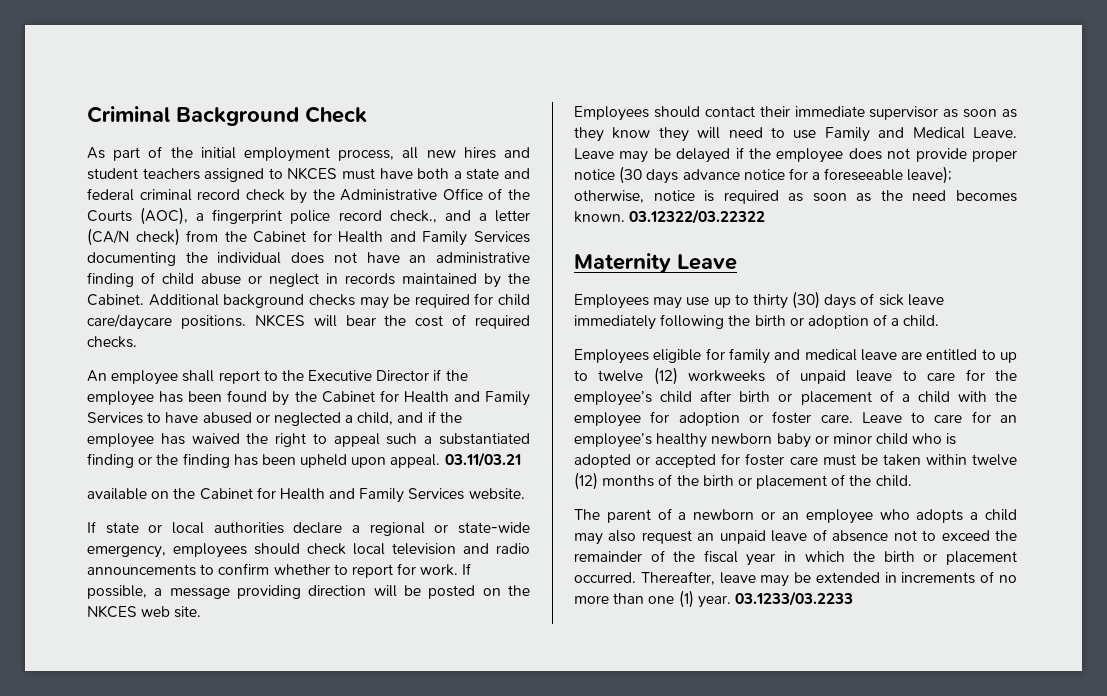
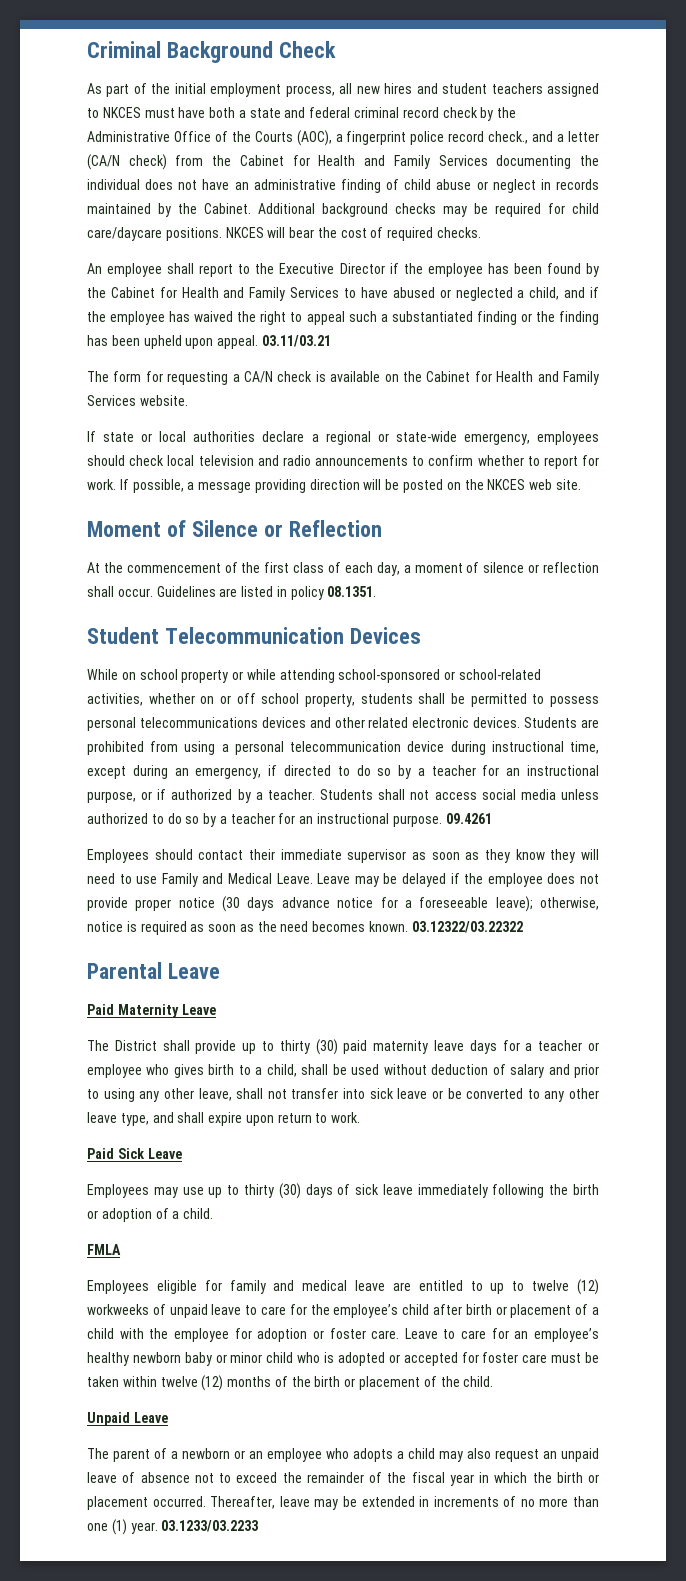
- available on the Cabinet for Health and Family Services website.
+ The form for requesting a CA/N check is available on the Cabinet for Health and Family Services website.
+ Moment of Silence or Reflection
+ At the commencement of the first class of each day, a moment of silence or reflection shall occur. Guidelines are listed in policy 08.1351.
+ Student Telecommunication Devices
+ While on school property or while attending school-sponsored or school-related activities, whether on or off school property, students shall be permitted to possess personal telecommunications devices and other related electronic devices. Students are prohibited from using a personal telecommunication device during instructional time, except during an emergency, if directed to do so by a teacher for an instructional purpose, or if authorized by a teacher. Students shall not access social media unless authorized to do so by a teacher for an instructional purpose. 09.4261
- Maternity Leave
+ Parental Leave
+ Paid Maternity Leave
+ The District shall provide up to thirty (30) paid maternity leave days for a teacher or employee who gives birth to a child, shall be used without deduction of salary and prior to using any other leave, shall not transfer into sick leave or be converted to any other leave type, and shall expire upon return to work.
+ Paid Sick Leave
+ FMLA
+ Unpaid Leave

